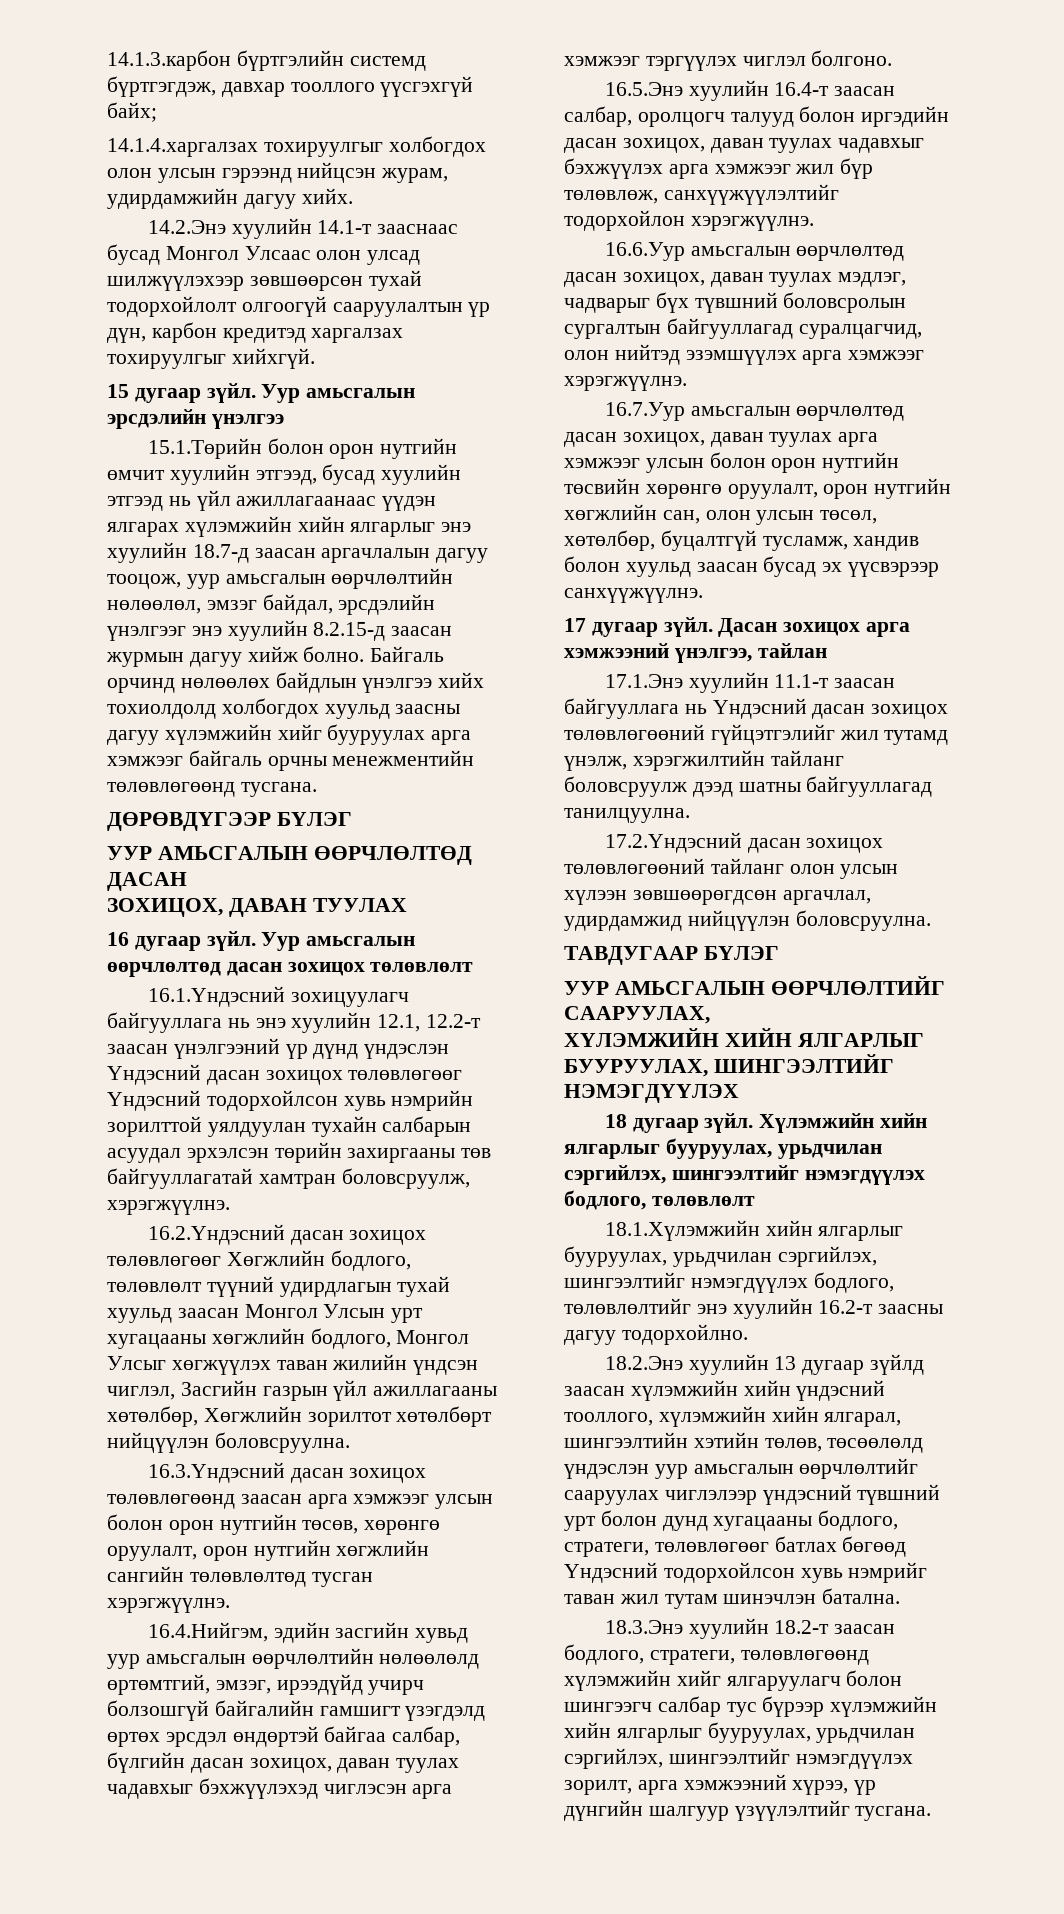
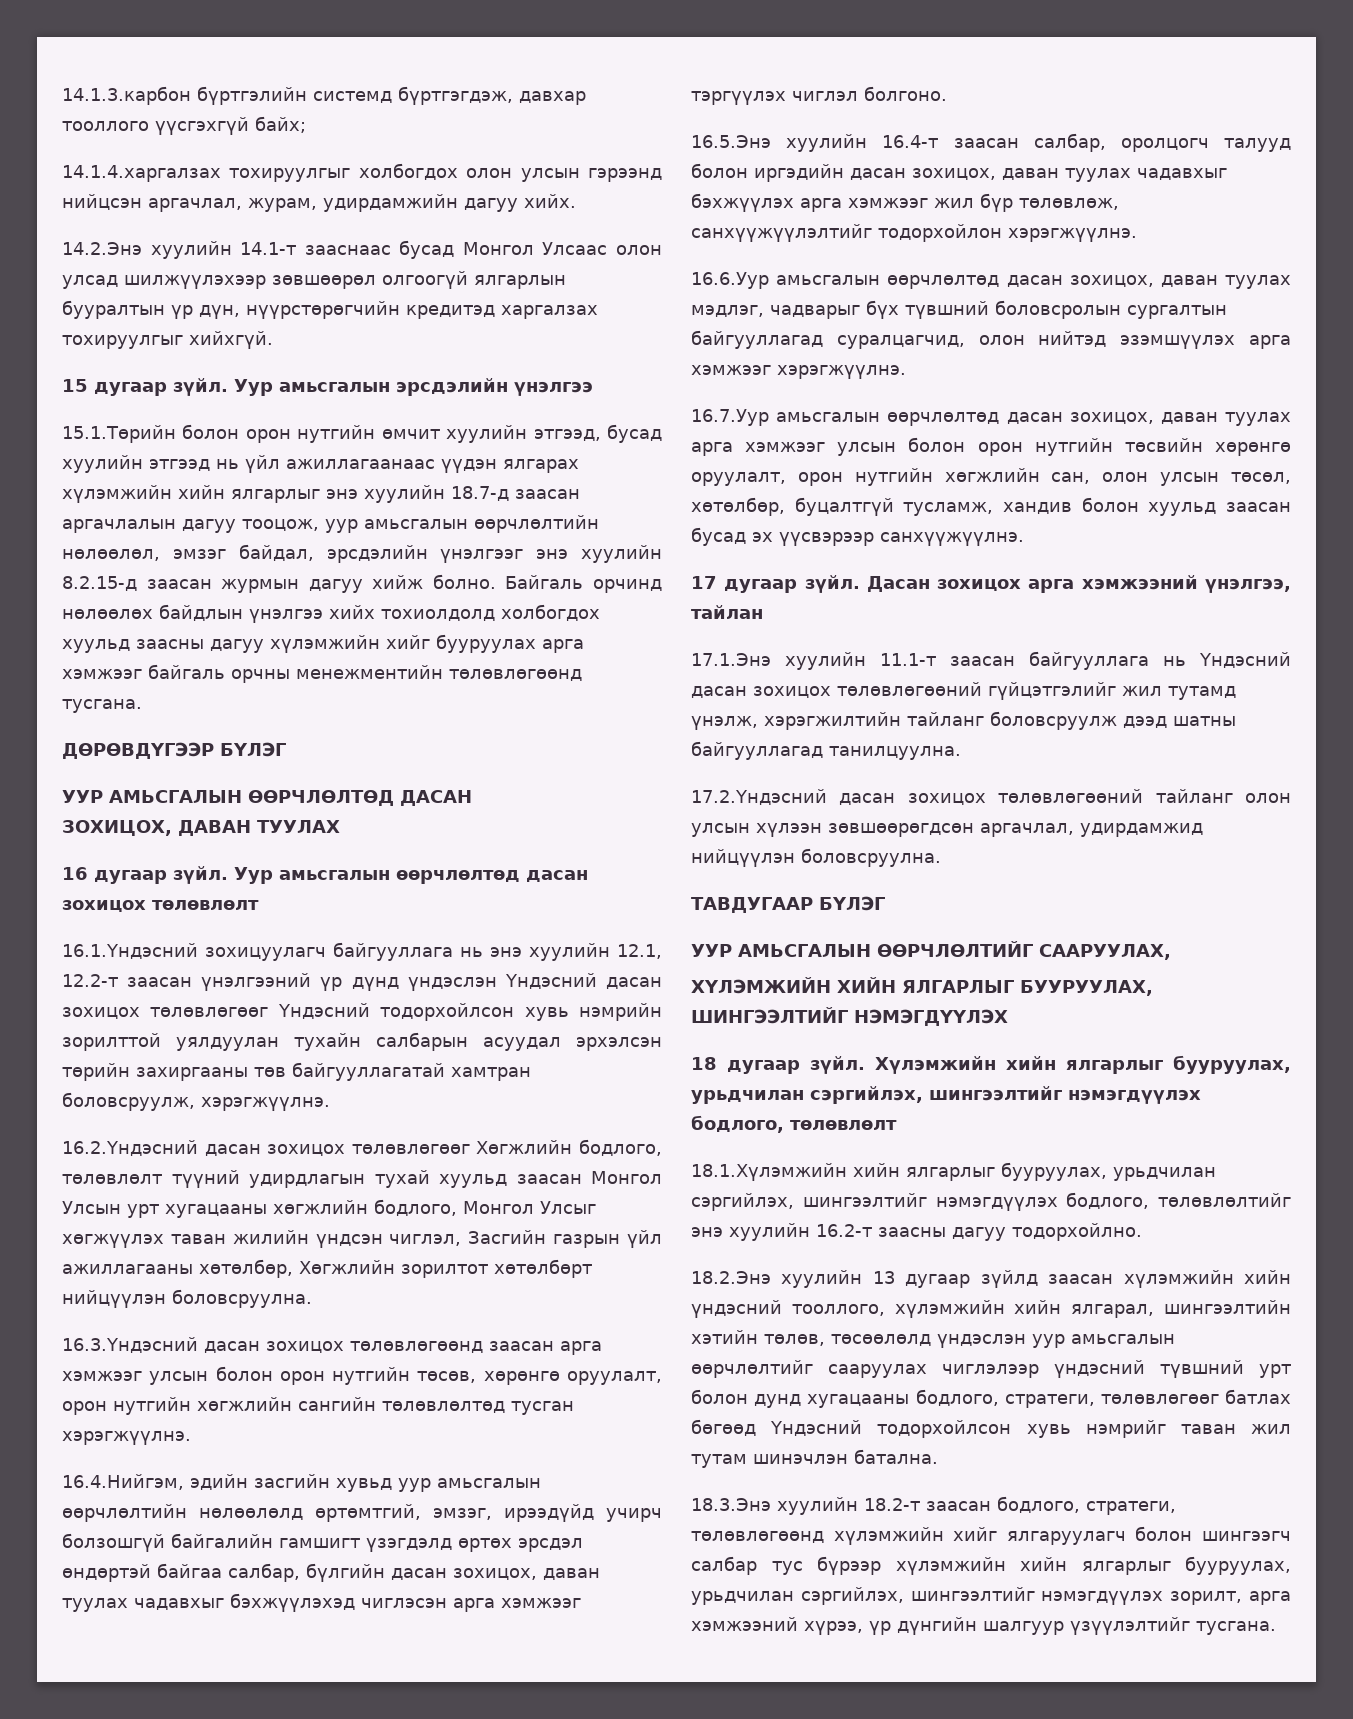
- 14.1.4.харгалзах тохируулгыг холбогдох олон улсын гэрээнд нийцсэн журам, удирдамжийн дагуу хийх.
+ 14.1.4.харгалзах тохируулгыг холбогдох олон улсын гэрээнд нийцсэн аргачлал, журам, удирдамжийн дагуу хийх.
- 14.2.Энэ хуулийн 14.1-т зааснаас бусад Монгол Улсаас олон улсад шилжүүлэхээр зөвшөөрсөн тухай тодорхойлолт олгоогүй сааруулалтын үр дүн, карбон кредитэд харгалзах тохируулгыг хийхгүй.
+ 14.2.Энэ хуулийн 14.1-т зааснаас бусад Монгол Улсаас олон улсад шилжүүлэхээр зөвшөөрөл олгоогүй ялгарлын бууралтын үр дүн, нүүрстөрөгчийн кредитэд харгалзах тохируулгыг хийхгүй.

